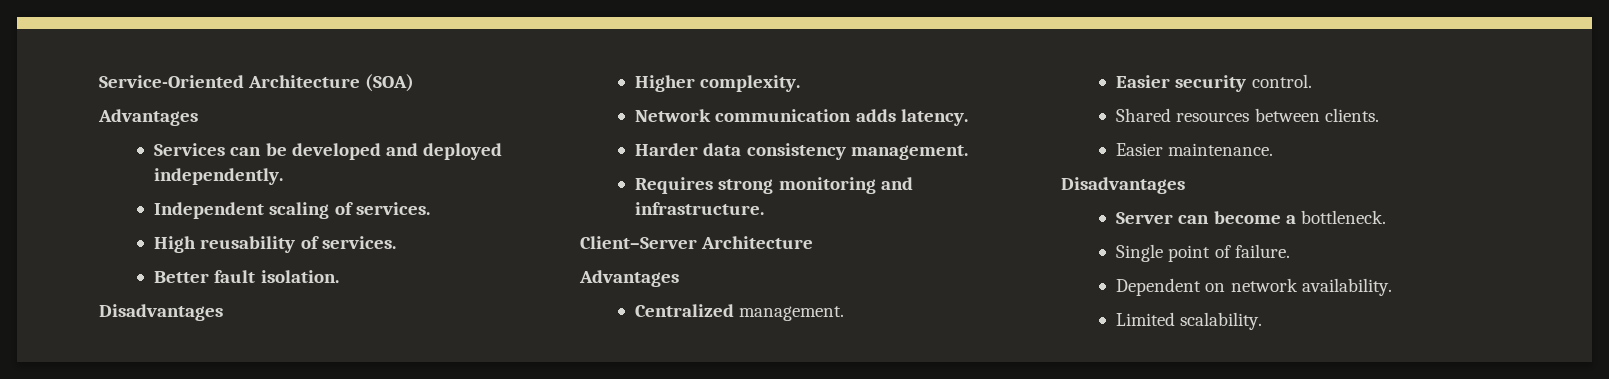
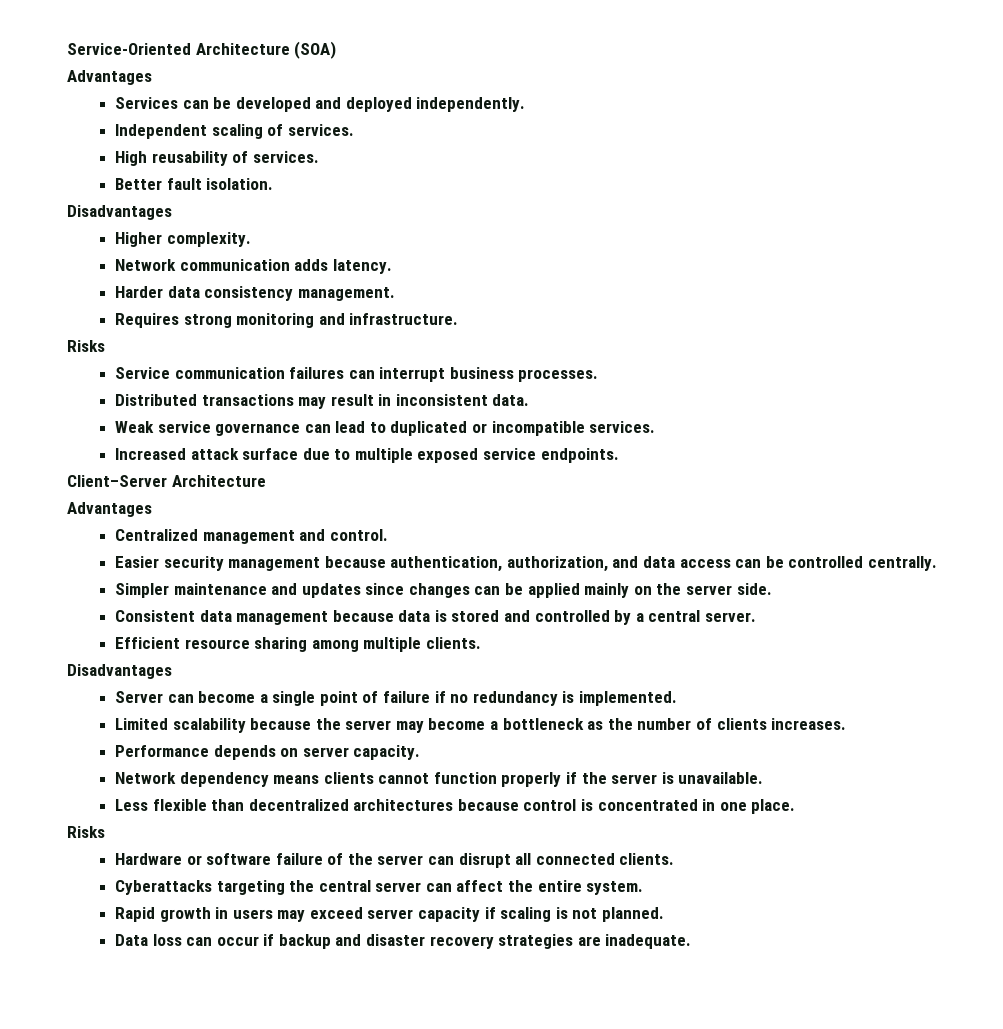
  Requires strong monitoring and infrastructure.
+ Risks
+ Service communication failures can interrupt business processes.
+ Distributed transactions may result in inconsistent data.
+ Weak service governance can lead to duplicated or incompatible services.
+ Increased attack surface due to multiple exposed service endpoints.
- Centralized management.
+ Centralized management and control.
- Easier security control.
- Shared resources between clients.
- Easier maintenance.
+ Easier security management because authentication, authorization, and data access can be controlled centrally.
+ Simpler maintenance and updates since changes can be applied mainly on the server side.
+ Consistent data management because data is stored and controlled by a central server.
+ Efficient resource sharing among multiple clients.
- Server can become a bottleneck.
- Single point of failure.
- Dependent on network availability.
- Limited scalability.
+ Server can become a single point of failure if no redundancy is implemented.
+ Limited scalability because the server may become a bottleneck as the number of clients increases.
+ Performance depends on server capacity.
+ Network dependency means clients cannot function properly if the server is unavailable.
+ Less flexible than decentralized architectures because control is concentrated in one place.
+ Risks
+ Hardware or software failure of the server can disrupt all connected clients.
+ Cyberattacks targeting the central server can affect the entire system.
+ Rapid growth in users may exceed server capacity if scaling is not planned.
+ Data loss can occur if backup and disaster recovery strategies are inadequate.

